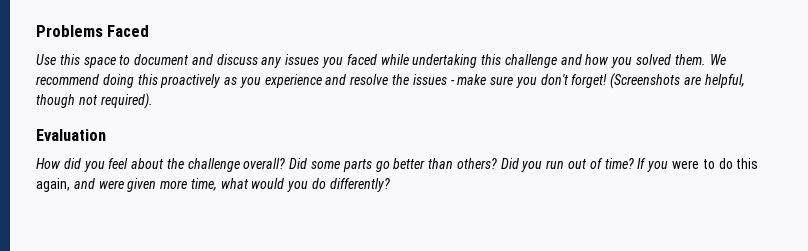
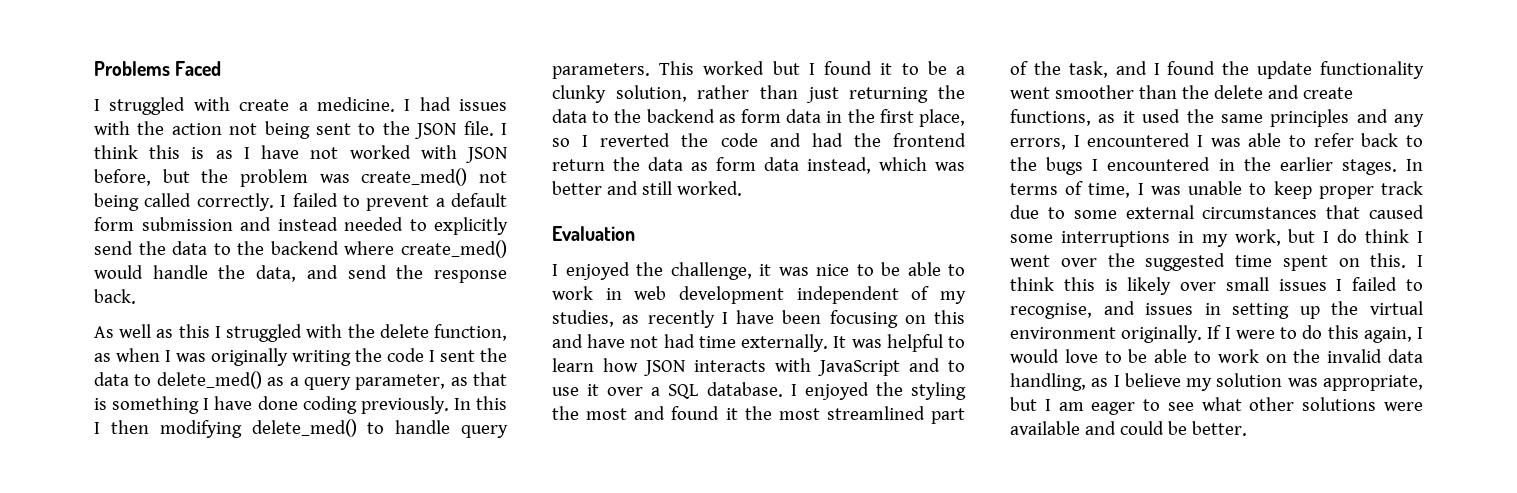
- Use this space to document and discuss any issues you faced while undertaking this challenge and how you solved them. We recommend doing this proactively as you experience and resolve the issues - make sure you don't forget! (Screenshots are helpful, though not required).
+ I struggled with create a medicine. I had issues with the action not being sent to the JSON file. I think this is as I have not worked with JSON before, but the problem was create_med() not being called correctly. I failed to prevent a default form submission and instead needed to explicitly send the data to the backend where create_med() would handle the data, and send the response back.
+ As well as this I struggled with the delete function, as when I was originally writing the code I sent the data to delete_med() as a query parameter, as that is something I have done coding previously. In this I then modifying delete_med() to handle query parameters. This worked but I found it to be a clunky solution, rather than just returning the data to the backend as form data in the first place, so I reverted the code and had the frontend return the data as form data instead, which was better and still worked.
  Evaluation
- How did you feel about the challenge overall? Did some parts go better than others? Did you run out of time? If you were to do this again, and were given more time, what would you do differently?
+ I enjoyed the challenge, it was nice to be able to work in web development independent of my studies, as recently I have been focusing on this and have not had time externally. It was helpful to learn how JSON interacts with JavaScript and to use it over a SQL database. I enjoyed the styling the most and found it the most streamlined part of the task, and I found the update functionality went smoother than the delete and create functions, as it used the same principles and any errors, I encountered I was able to refer back to the bugs I encountered in the earlier stages. In terms of time, I was unable to keep proper track due to some external circumstances that caused some interruptions in my work, but I do think I went over the suggested time spent on this. I think this is likely over small issues I failed to recognise, and issues in setting up the virtual environment originally. If I were to do this again, I would love to be able to work on the invalid data handling, as I believe my solution was appropriate, but I am eager to see what other solutions were available and could be better.

